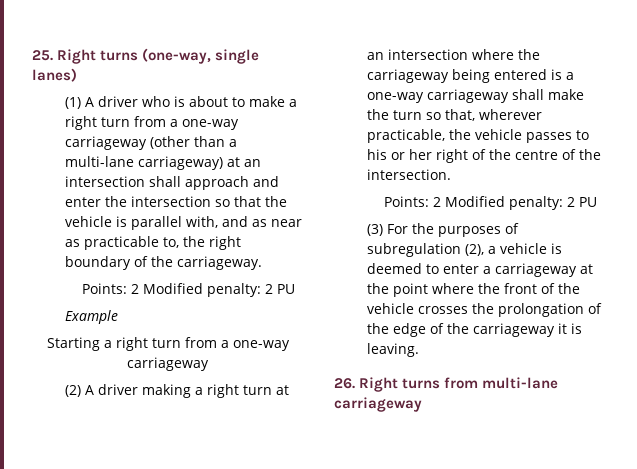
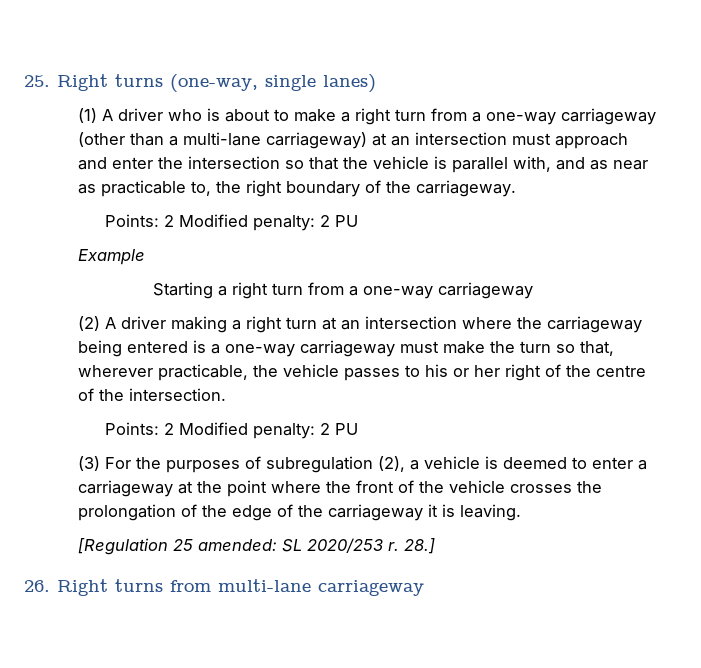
- (1) A driver who is about to make a right turn from a one-way carriageway (other than a multi-lane carriageway) at an intersection shall approach and enter the intersection so that the vehicle is parallel with, and as near as practicable to, the right boundary of the carriageway.
+ (1) A driver who is about to make a right turn from a one-way carriageway (other than a multi-lane carriageway) at an intersection must approach and enter the intersection so that the vehicle is parallel with, and as near as practicable to, the right boundary of the carriageway.
- (2) A driver making a right turn at an intersection where the carriageway being entered is a one-way carriageway shall make the turn so that, wherever practicable, the vehicle passes to his or her right of the centre of the intersection.
+ (2) A driver making a right turn at an intersection where the carriageway being entered is a one-way carriageway must make the turn so that, wherever practicable, the vehicle passes to his or her right of the centre of the intersection.
+ [Regulation 25 amended: SL 2020/253 r. 28.]

